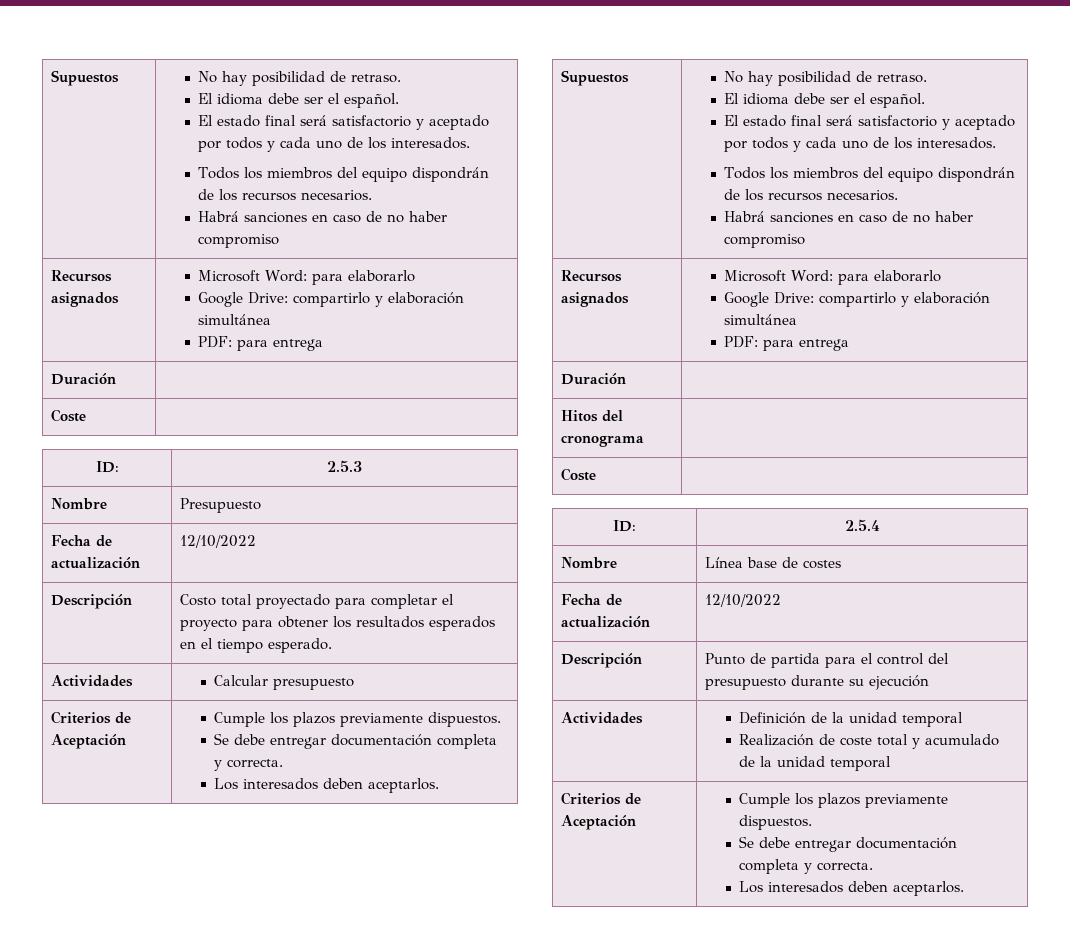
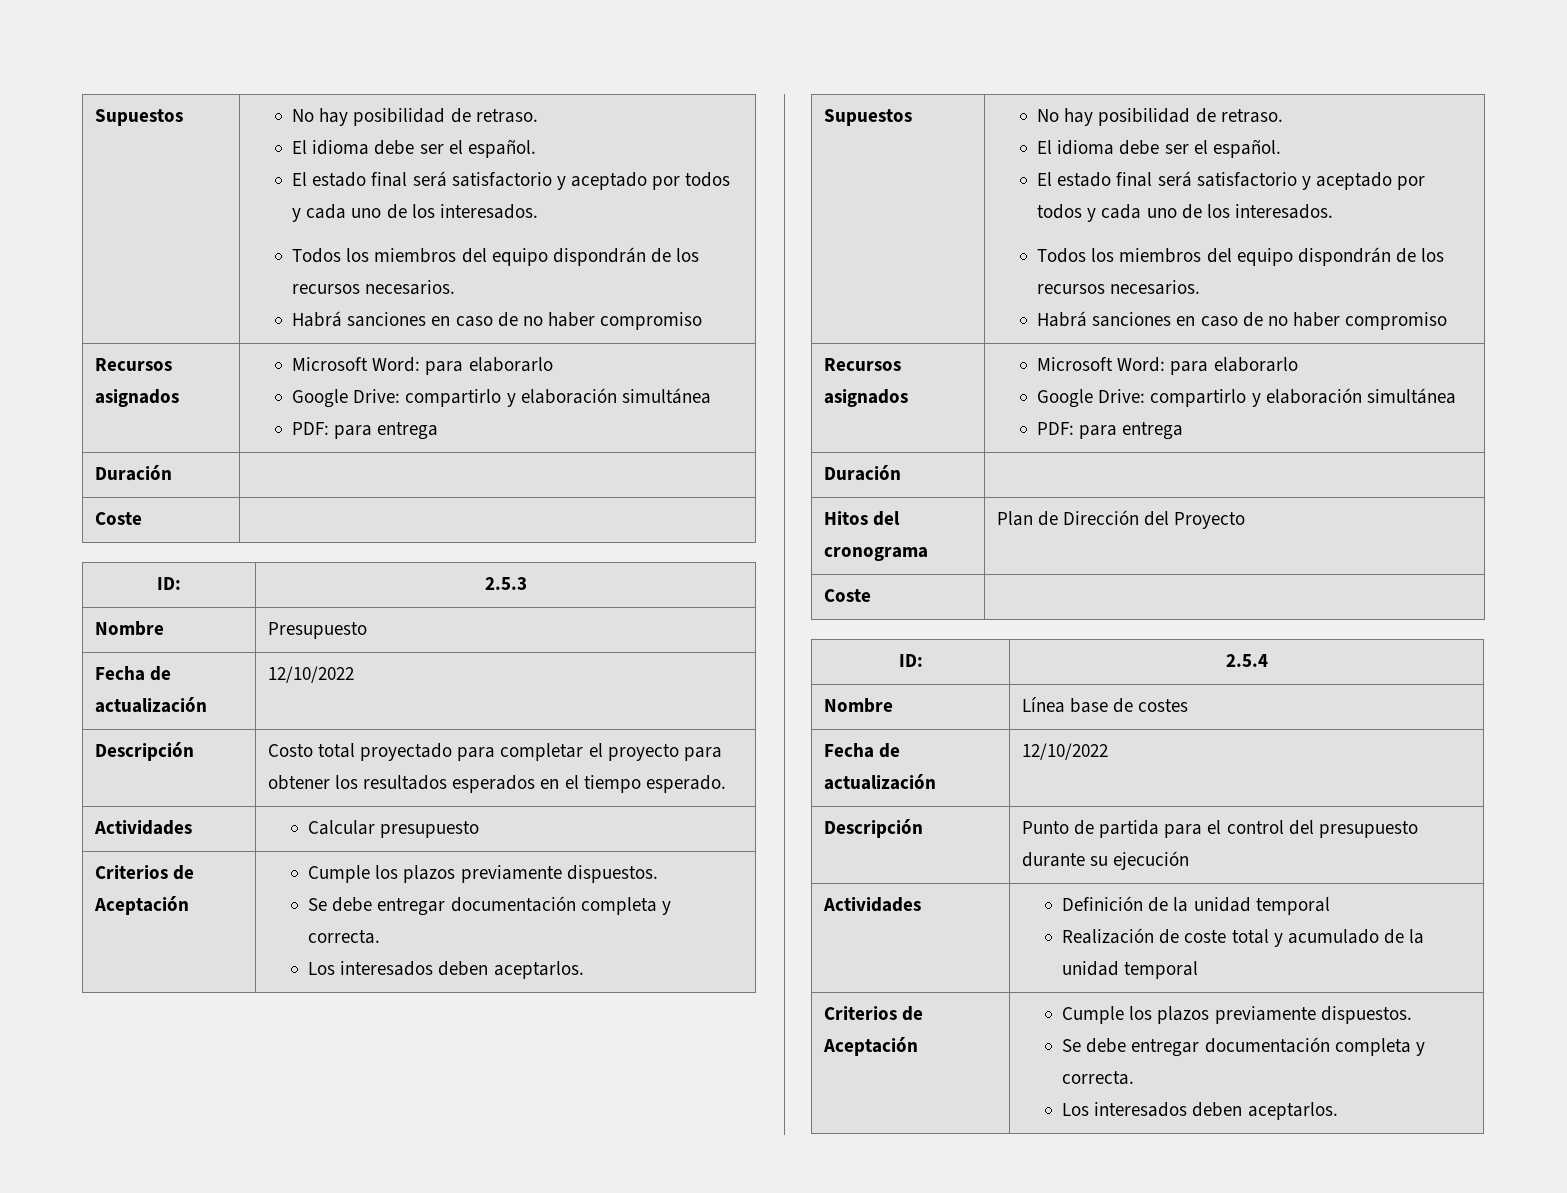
- Hitos del cronograma |
+ Hitos del cronograma | Plan de Dirección del Proyecto

